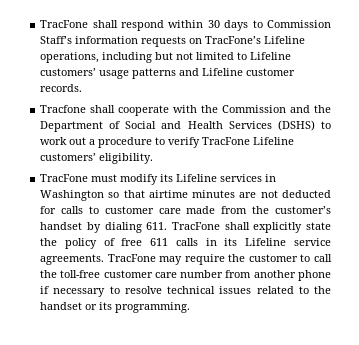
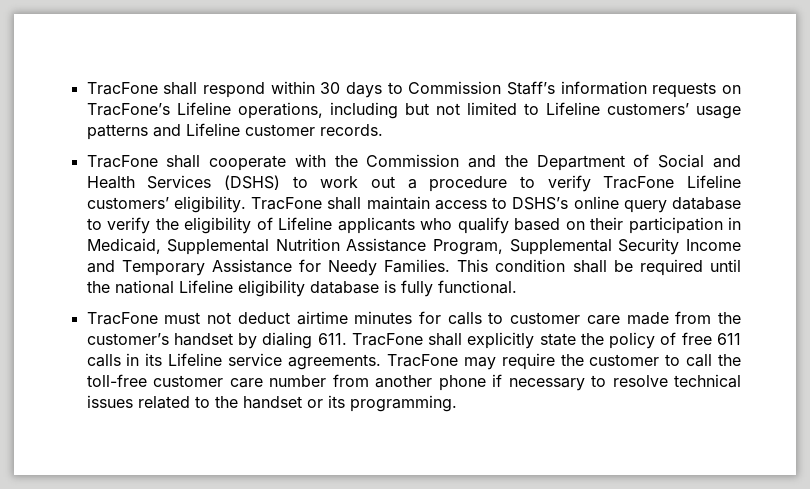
- Tracfone shall cooperate with the Commission and the Department of Social and Health Services (DSHS) to work out a procedure to verify TracFone Lifeline customers’ eligibility.
- TracFone must modify its Lifeline services in Washington so that airtime minutes are not deducted for calls to customer care made from the customer’s handset by dialing 611. TracFone shall explicitly state the policy of free 611 calls in its Lifeline service agreements.
+ TracFone shall cooperate with the Commission and the Department of Social and Health Services (DSHS) to work out a procedure to verify TracFone Lifeline customers’ eligibility. TracFone shall maintain access to DSHS’s online query database to verify the eligibility of Lifeline applicants who qualify based on their participation in Medicaid, Supplemental Nutrition Assistance Program, Supplemental Security Income and Temporary Assistance for Needy Families. This condition shall be required until the national Lifeline eligibility database is fully functional.
+ TracFone must not deduct airtime minutes for calls to customer care made from the customer’s handset by dialing 611. TracFone shall explicitly state the policy of free 611 calls in its Lifeline service agreements.

